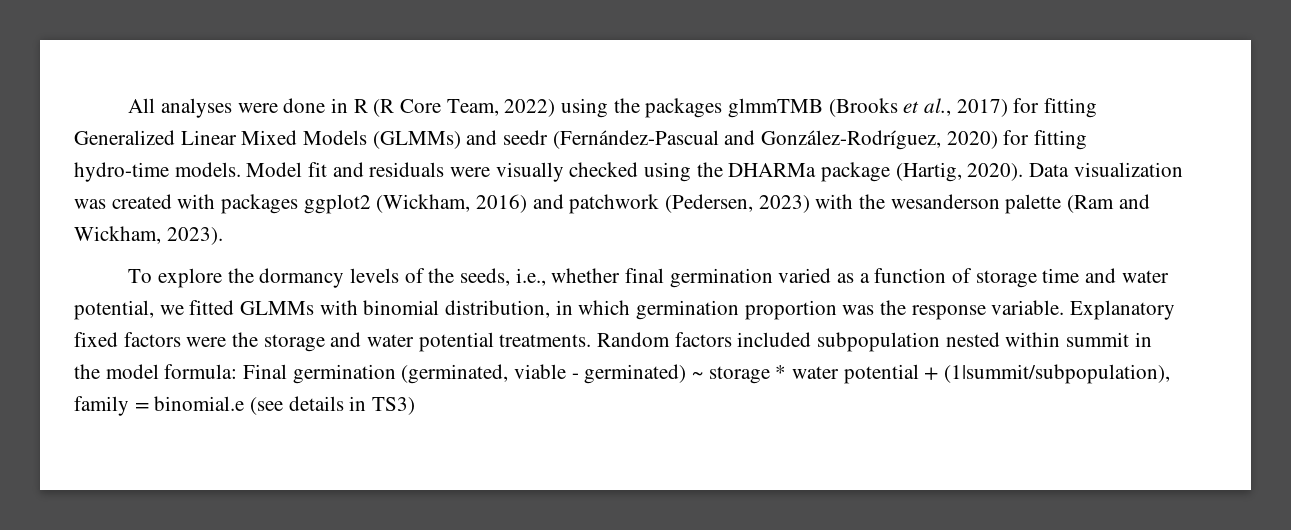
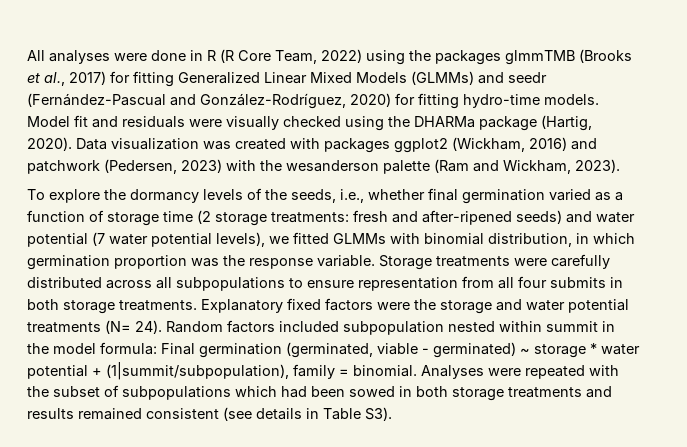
- To explore the dormancy levels of the seeds, i.e., whether final germination varied as a function of storage time and water potential, we fitted GLMMs with binomial distribution, in which germination proportion was the response variable.
+ To explore the dormancy levels of the seeds, i.e., whether final germination varied as a function of storage time (2 storage treatments: fresh and after-ripened seeds) and water potential (7 water potential levels), we fitted GLMMs with binomial distribution, in which germination proportion was the response variable.
+ Storage treatments were carefully distributed across all subpopulations to ensure representation from all four submits in both storage treatments.
- Explanatory fixed factors were the storage and water potential treatments.
+ Explanatory fixed factors were the storage and water potential treatments (N= 24).
- Random factors included subpopulation nested within summit in the model formula: Final germination (germinated, viable - germinated) ~ storage * water potential + (1|summit/subpopulation), family = binomial.e (see details in TS3)
+ Random factors included subpopulation nested within summit in the model formula: Final germination (germinated, viable - germinated) ~ storage * water potential + (1|summit/subpopulation), family = binomial. Analyses were repeated with the subset of subpopulations which had been sowed in both storage treatments and results remained consistent (see details in Table S3).

